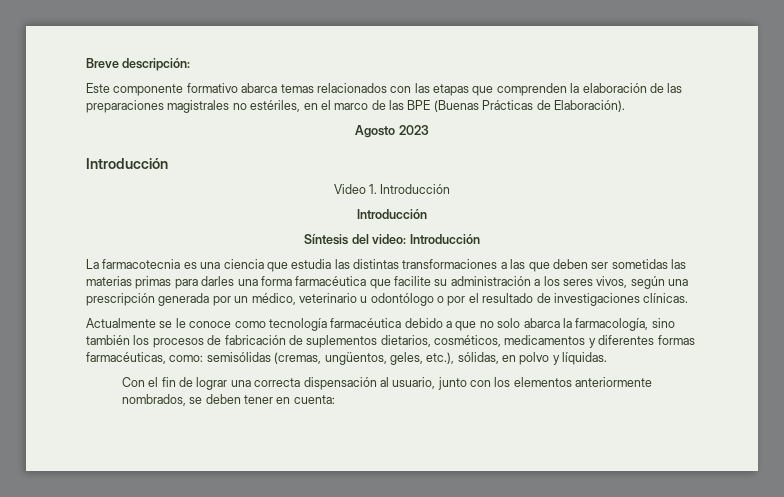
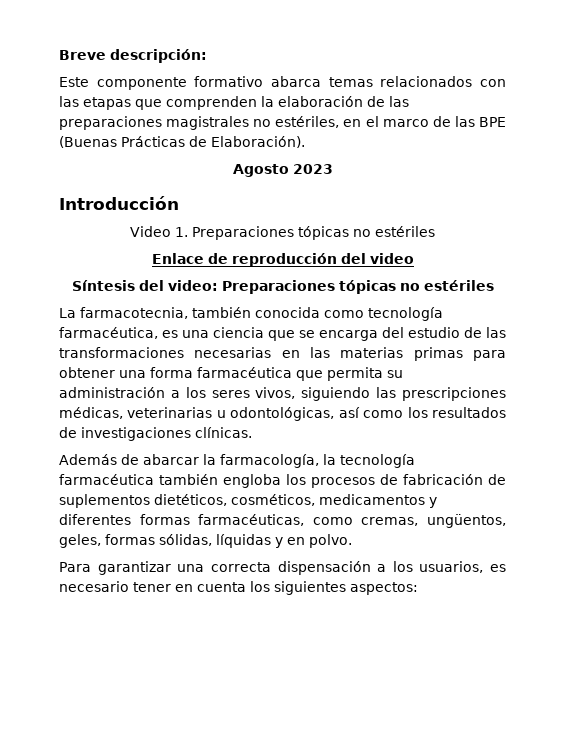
- Video 1. Introducción
- Introducción
- Síntesis del video: Introducción
- La farmacotecnia es una ciencia que estudia las distintas transformaciones a las que deben ser sometidas las materias primas para darles una forma farmacéutica que facilite su administración a los seres vivos, según una prescripción generada por un médico, veterinario u odontólogo o por el resultado de investigaciones clínicas.
- Actualmente se le conoce como tecnología farmacéutica debido a que no solo abarca la farmacología, sino también los procesos de fabricación de suplementos dietarios, cosméticos, medicamentos y diferentes formas farmacéuticas, como: semisólidas (cremas, ungüentos, geles, etc.), sólidas, en polvo y líquidas.
- Con el fin de lograr una correcta dispensación al usuario, junto con los elementos anteriormente nombrados, se deben tener en cuenta:
+ Video 1. Preparaciones tópicas no estériles
+ Enlace de reproducción del video
+ Síntesis del video: Preparaciones tópicas no estériles
+ La farmacotecnia, también conocida como tecnología farmacéutica, es una ciencia que se encarga del estudio de las transformaciones necesarias en las materias primas para obtener una forma farmacéutica que permita su administración a los seres vivos, siguiendo las prescripciones médicas, veterinarias u odontológicas, así como los resultados de investigaciones clínicas.
+ Además de abarcar la farmacología, la tecnología farmacéutica también engloba los procesos de fabricación de suplementos dietéticos, cosméticos, medicamentos y diferentes formas farmacéuticas, como cremas, ungüentos, geles, formas sólidas, líquidas y en polvo.
+ Para garantizar una correcta dispensación a los usuarios, es necesario tener en cuenta los siguientes aspectos:

